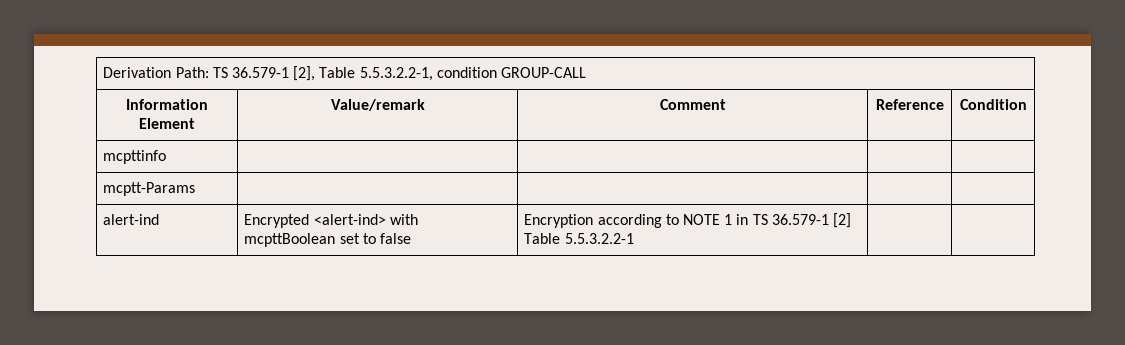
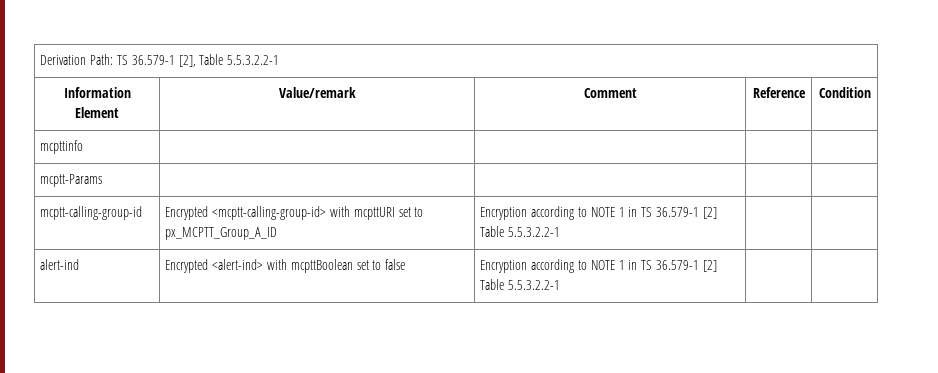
- Derivation Path: TS 36.579-1 [2], Table 5.5.3.2.2-1, condition GROUP-CALL
+ Derivation Path: TS 36.579-1 [2], Table 5.5.3.2.2-1
+ mcptt-calling-group-id | Encrypted <mcptt-calling-group-id> with mcpttURI set to px_MCPTT_Group_A_ID | Encryption according to NOTE 1 in TS 36.579-1 [2] Table 5.5.3.2.2-1 | |

